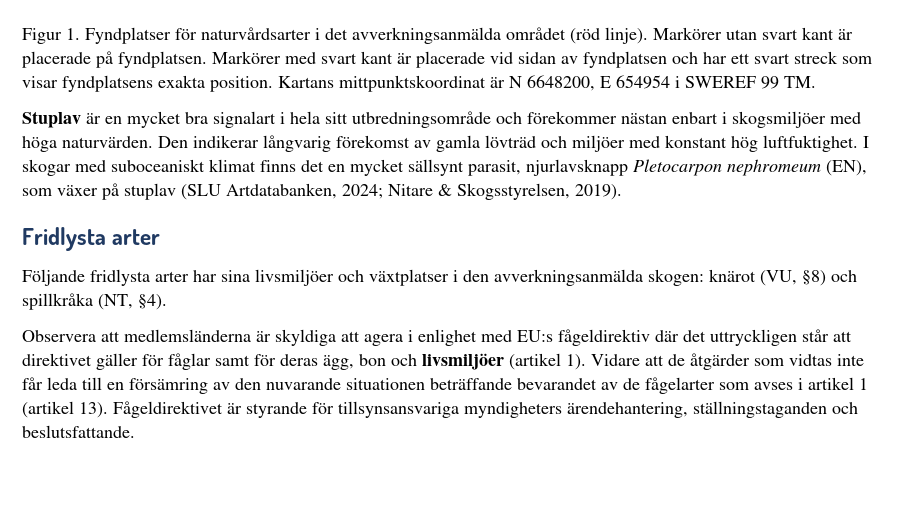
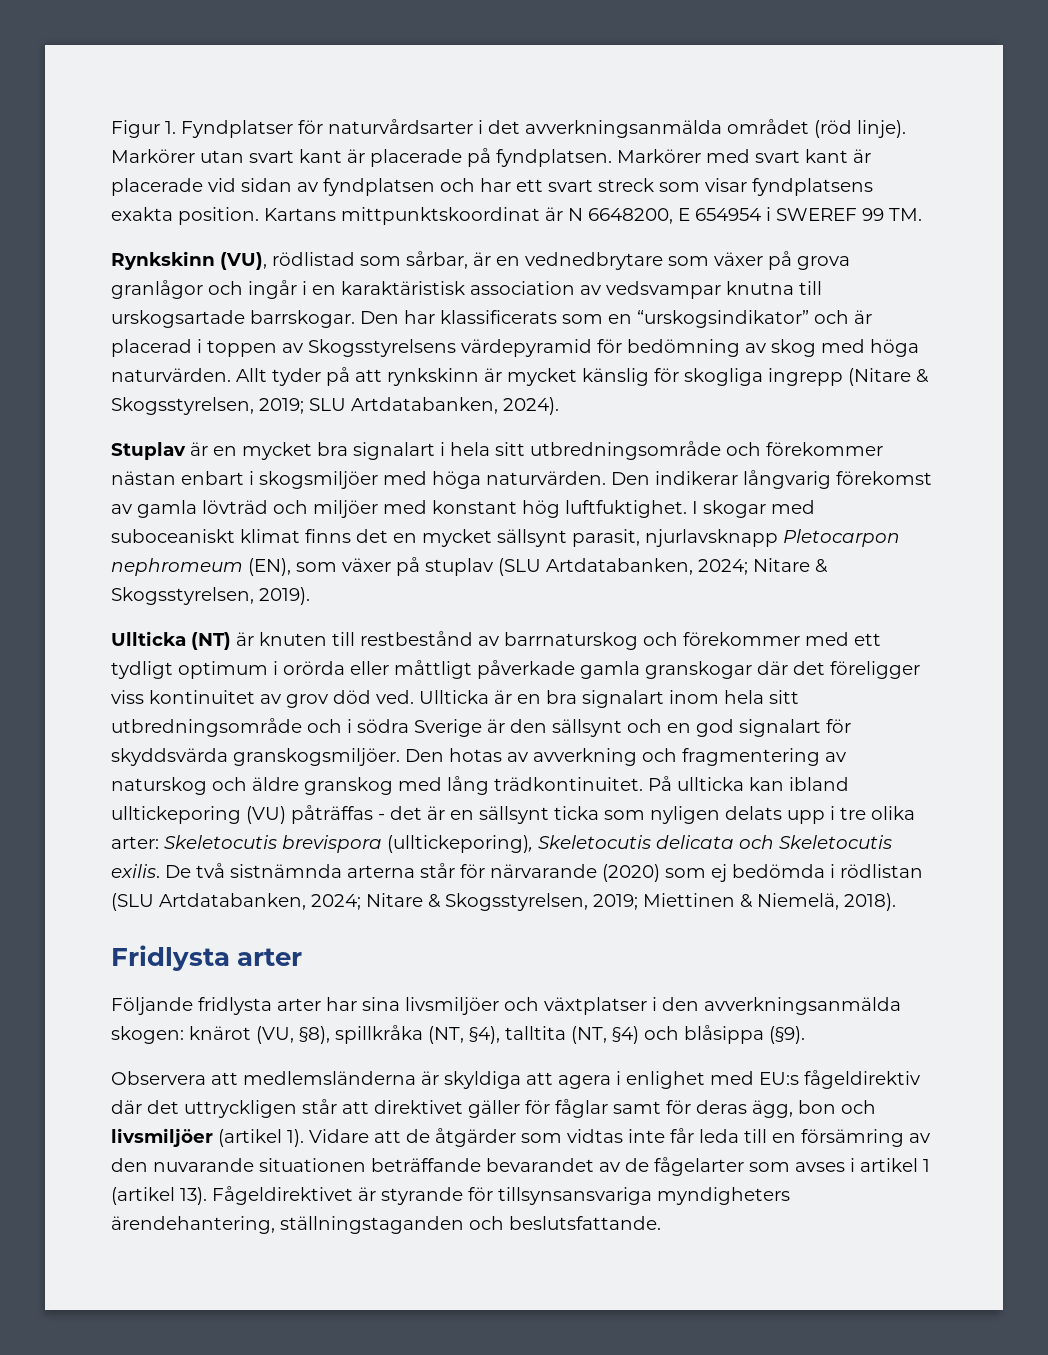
+ Rynkskinn (VU), rödlistad som sårbar, är en vednedbrytare som växer på grova granlågor och ingår i en karaktäristisk association av vedsvampar knutna till urskogsartade barrskogar. Den har klassificerats som en “urskogsindikator” och är placerad i toppen av Skogsstyrelsens värdepyramid för bedömning av skog med höga naturvärden. Allt tyder på att rynkskinn är mycket känslig för skogliga ingrepp (Nitare & Skogsstyrelsen, 2019; SLU Artdatabanken, 2024).
+ Ullticka (NT) är knuten till restbestånd av barrnaturskog och förekommer med ett tydligt optimum i orörda eller måttligt påverkade gamla granskogar där det föreligger viss kontinuitet av grov död ved. Ullticka är en bra signalart inom hela sitt utbredningsområde och i södra Sverige är den sällsynt och en god signalart för skyddsvärda granskogsmiljöer. Den hotas av avverkning och fragmentering av naturskog och äldre granskog med lång trädkontinuitet. På ullticka kan ibland ulltickeporing (VU) påträffas - det är en sällsynt ticka som nyligen delats upp i tre olika arter: Skeletocutis brevispora (ulltickeporing), Skeletocutis delicata och Skeletocutis exilis. De två sistnämnda arterna står för närvarande (2020) som ej bedömda i rödlistan (SLU Artdatabanken, 2024; Nitare & Skogsstyrelsen, 2019; Miettinen & Niemelä, 2018).
- Följande fridlysta arter har sina livsmiljöer och växtplatser i den avverkningsanmälda skogen: knärot (VU, §8) och spillkråka (NT, §4).
+ Följande fridlysta arter har sina livsmiljöer och växtplatser i den avverkningsanmälda skogen: knärot (VU, §8), spillkråka (NT, §4), talltita (NT, §4) och blåsippa (§9).

